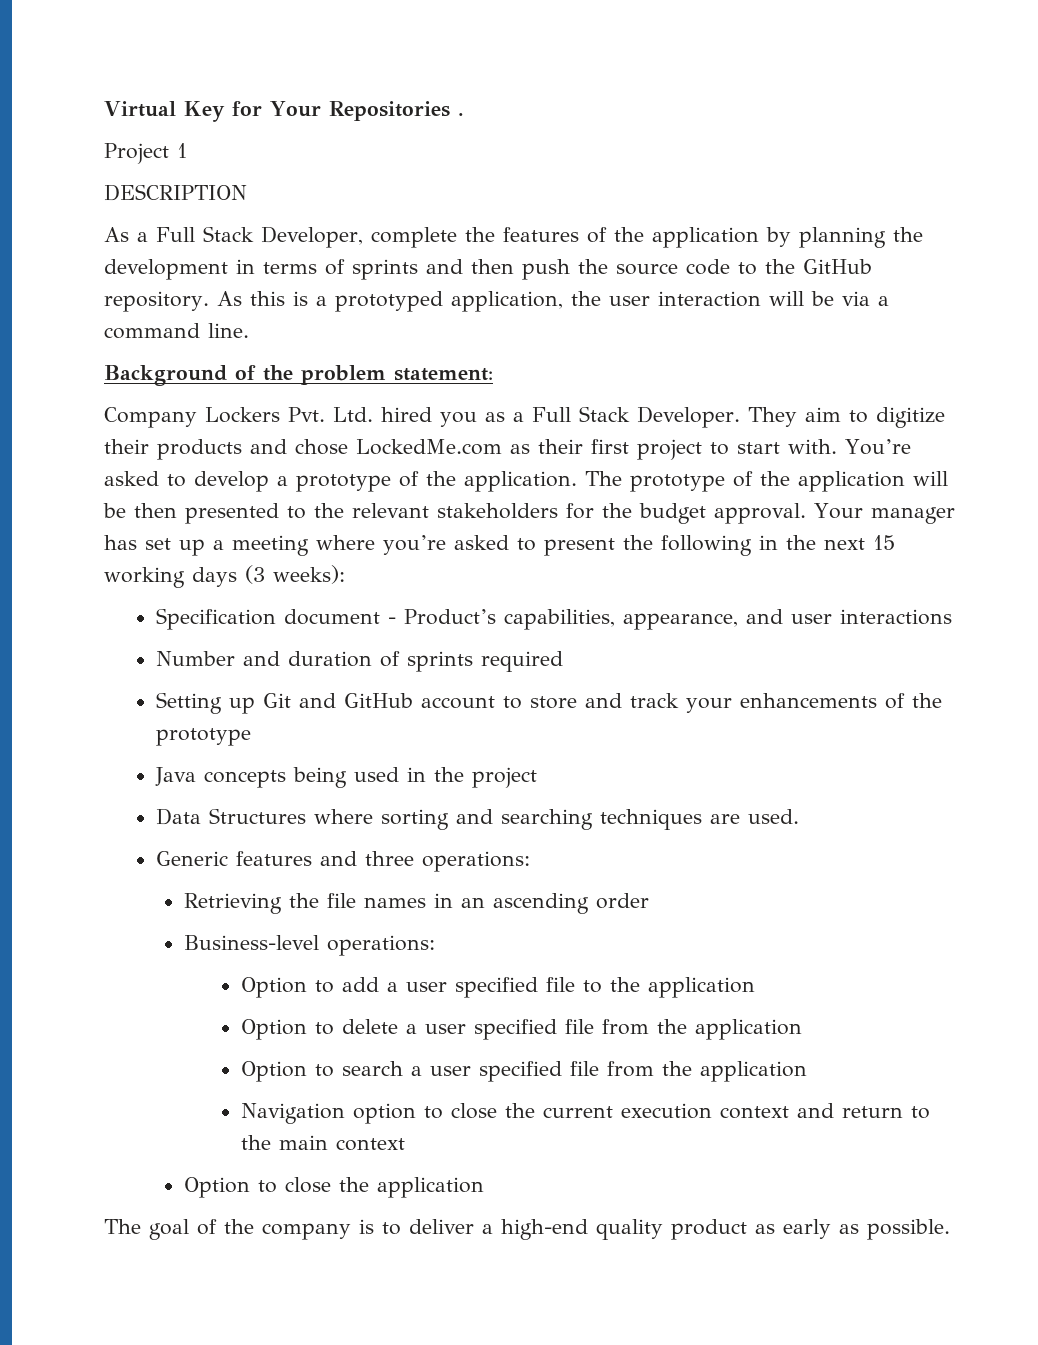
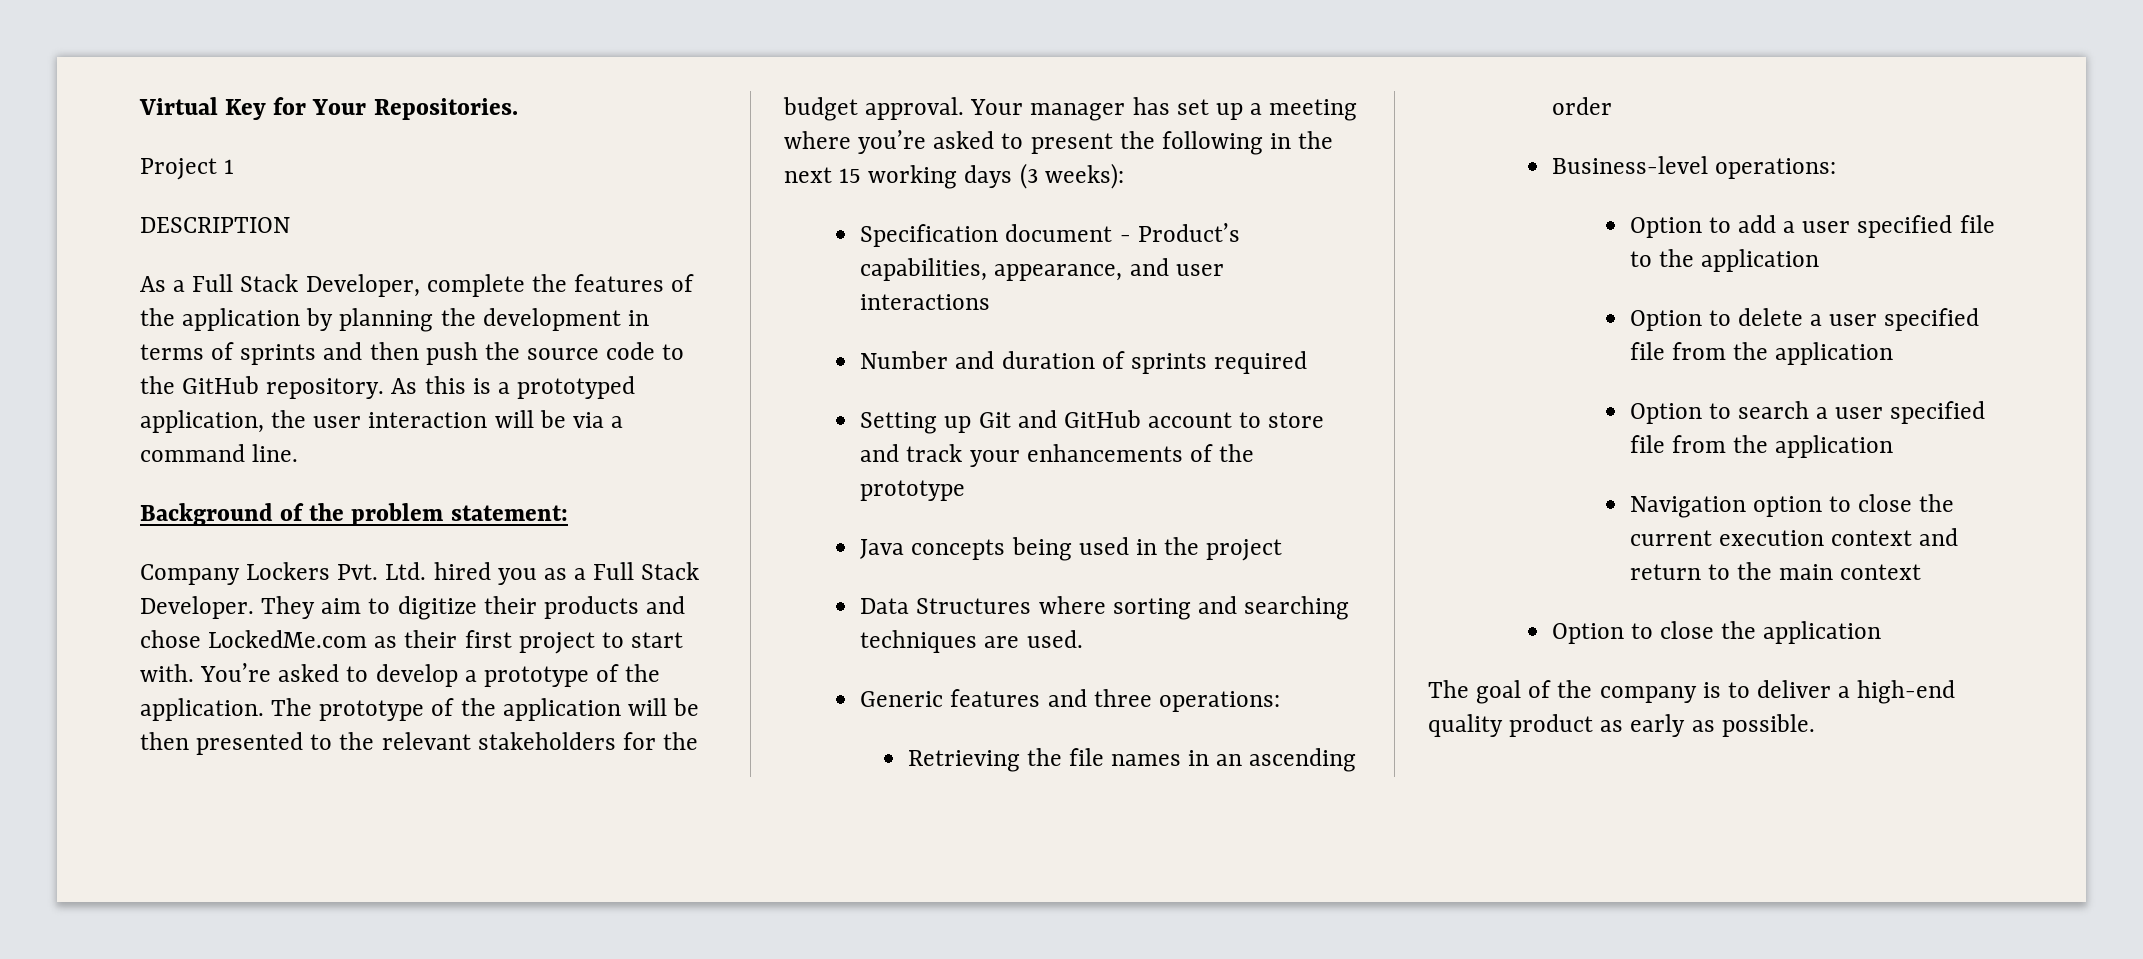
- Virtual Key for Your Repositories .
+ Virtual Key for Your Repositories.

